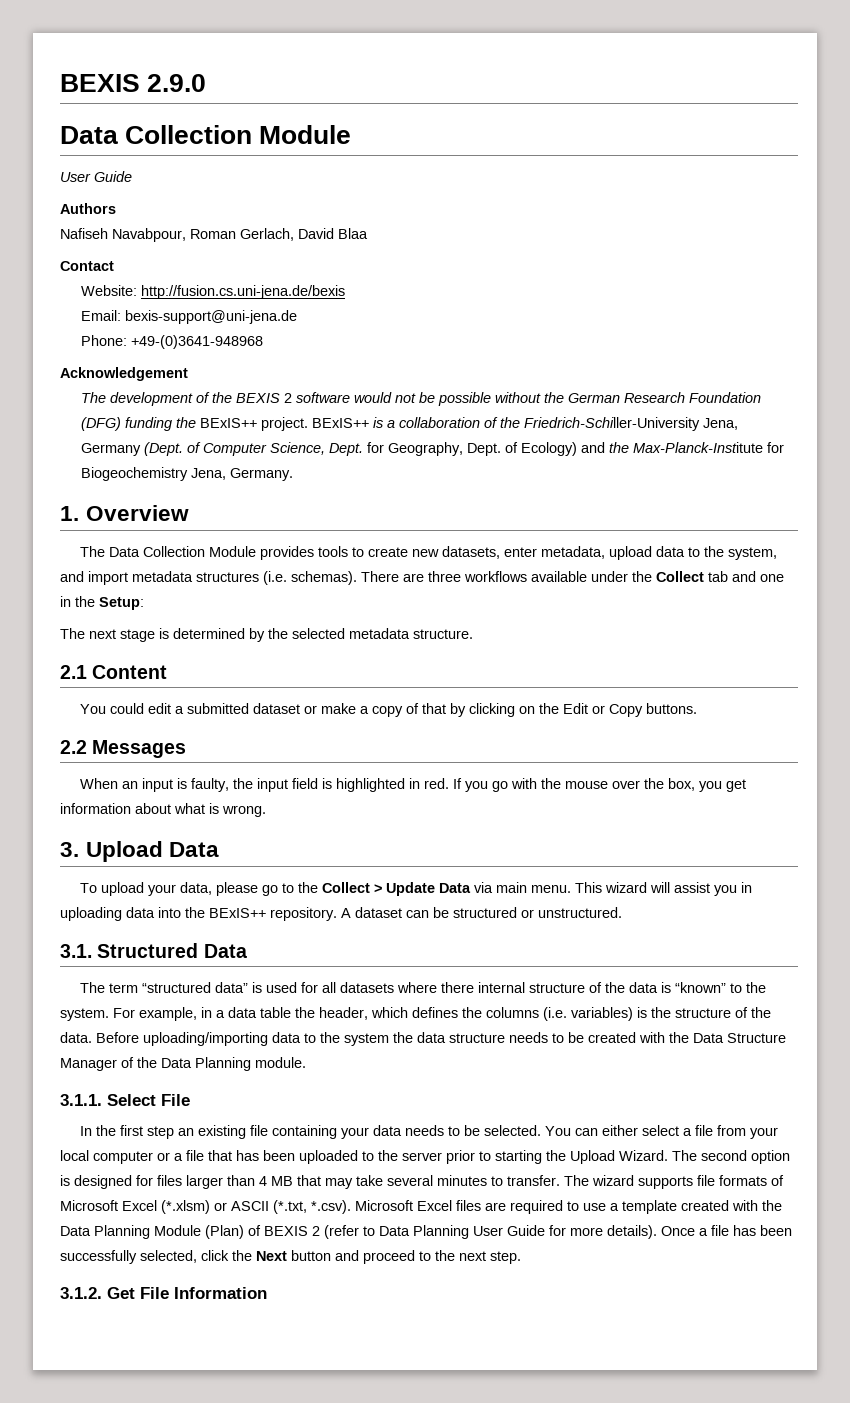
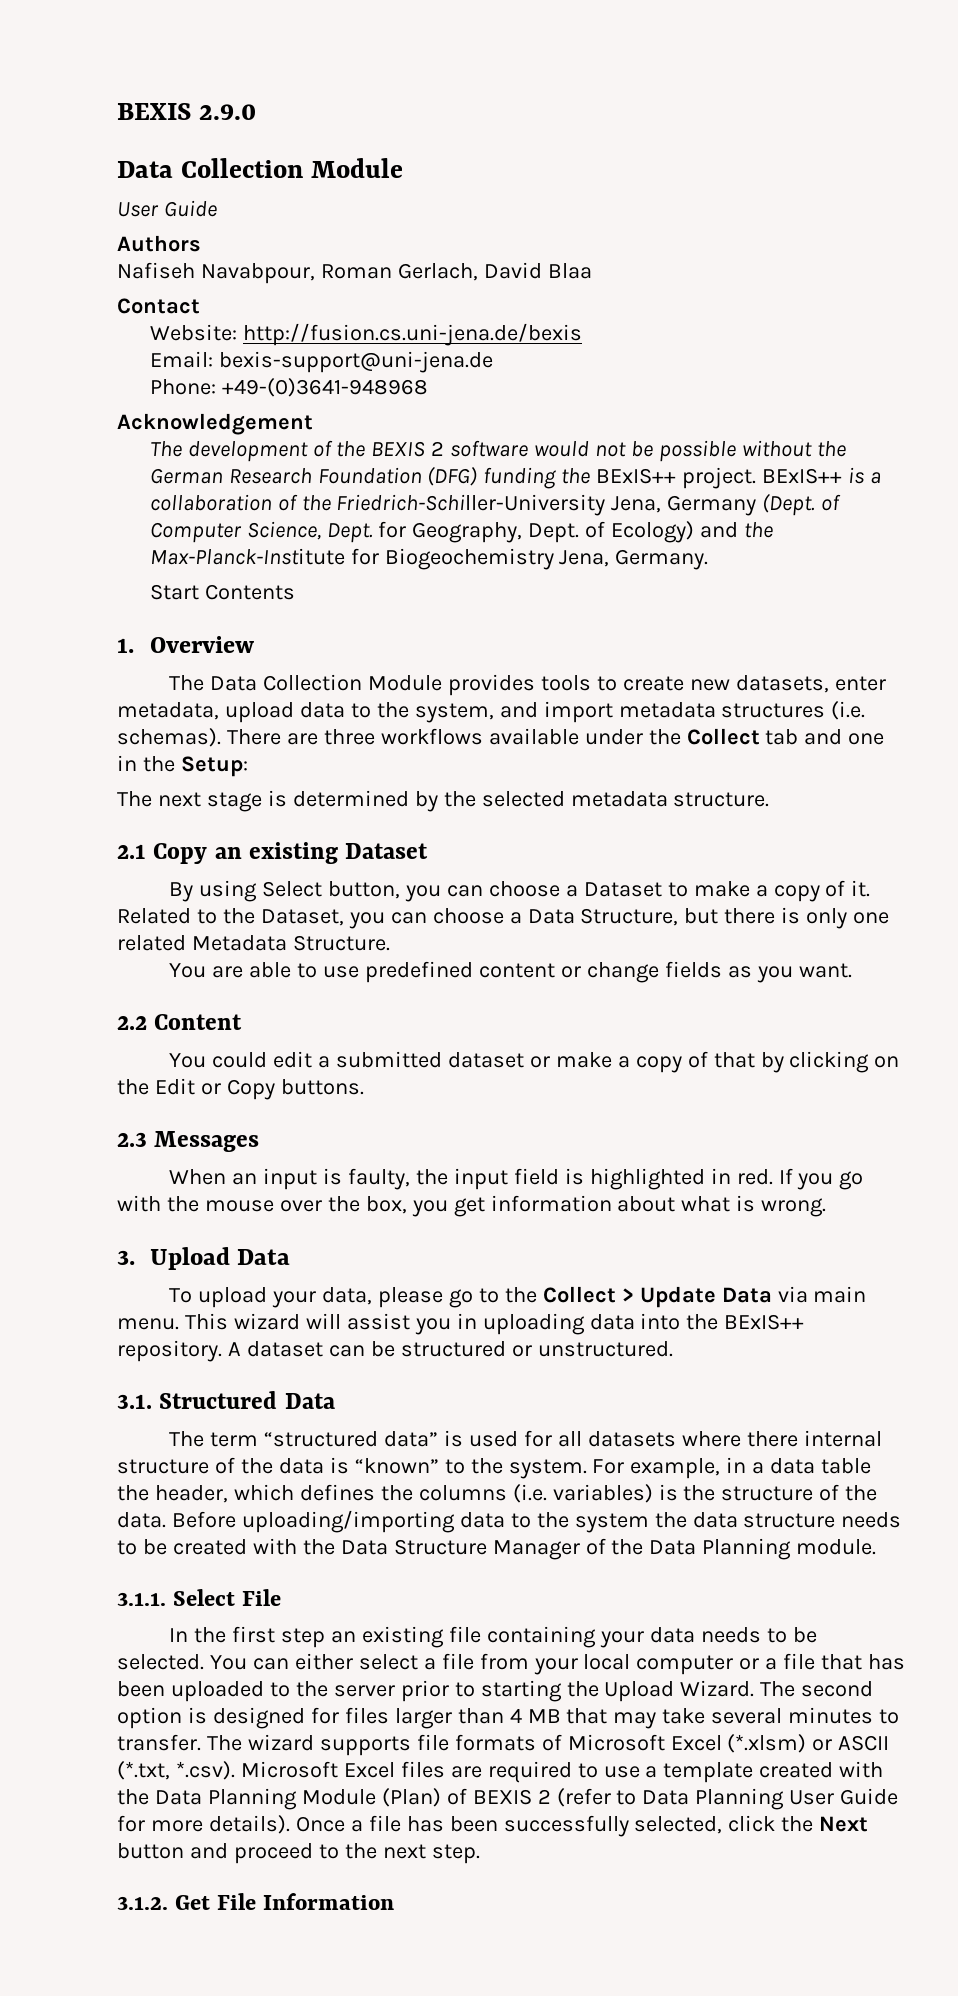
+ Start Contents
- 2.1 Content
+ 2.1 Copy an existing Dataset
+ By using Select button, you can choose a Dataset to make a copy of it. Related to the Dataset, you can choose a Data Structure, but there is only one related Metadata Structure.
+ You are able to use predefined content or change fields as you want.
+ 2.2 Content
- 2.2 Messages
+ 2.3 Messages

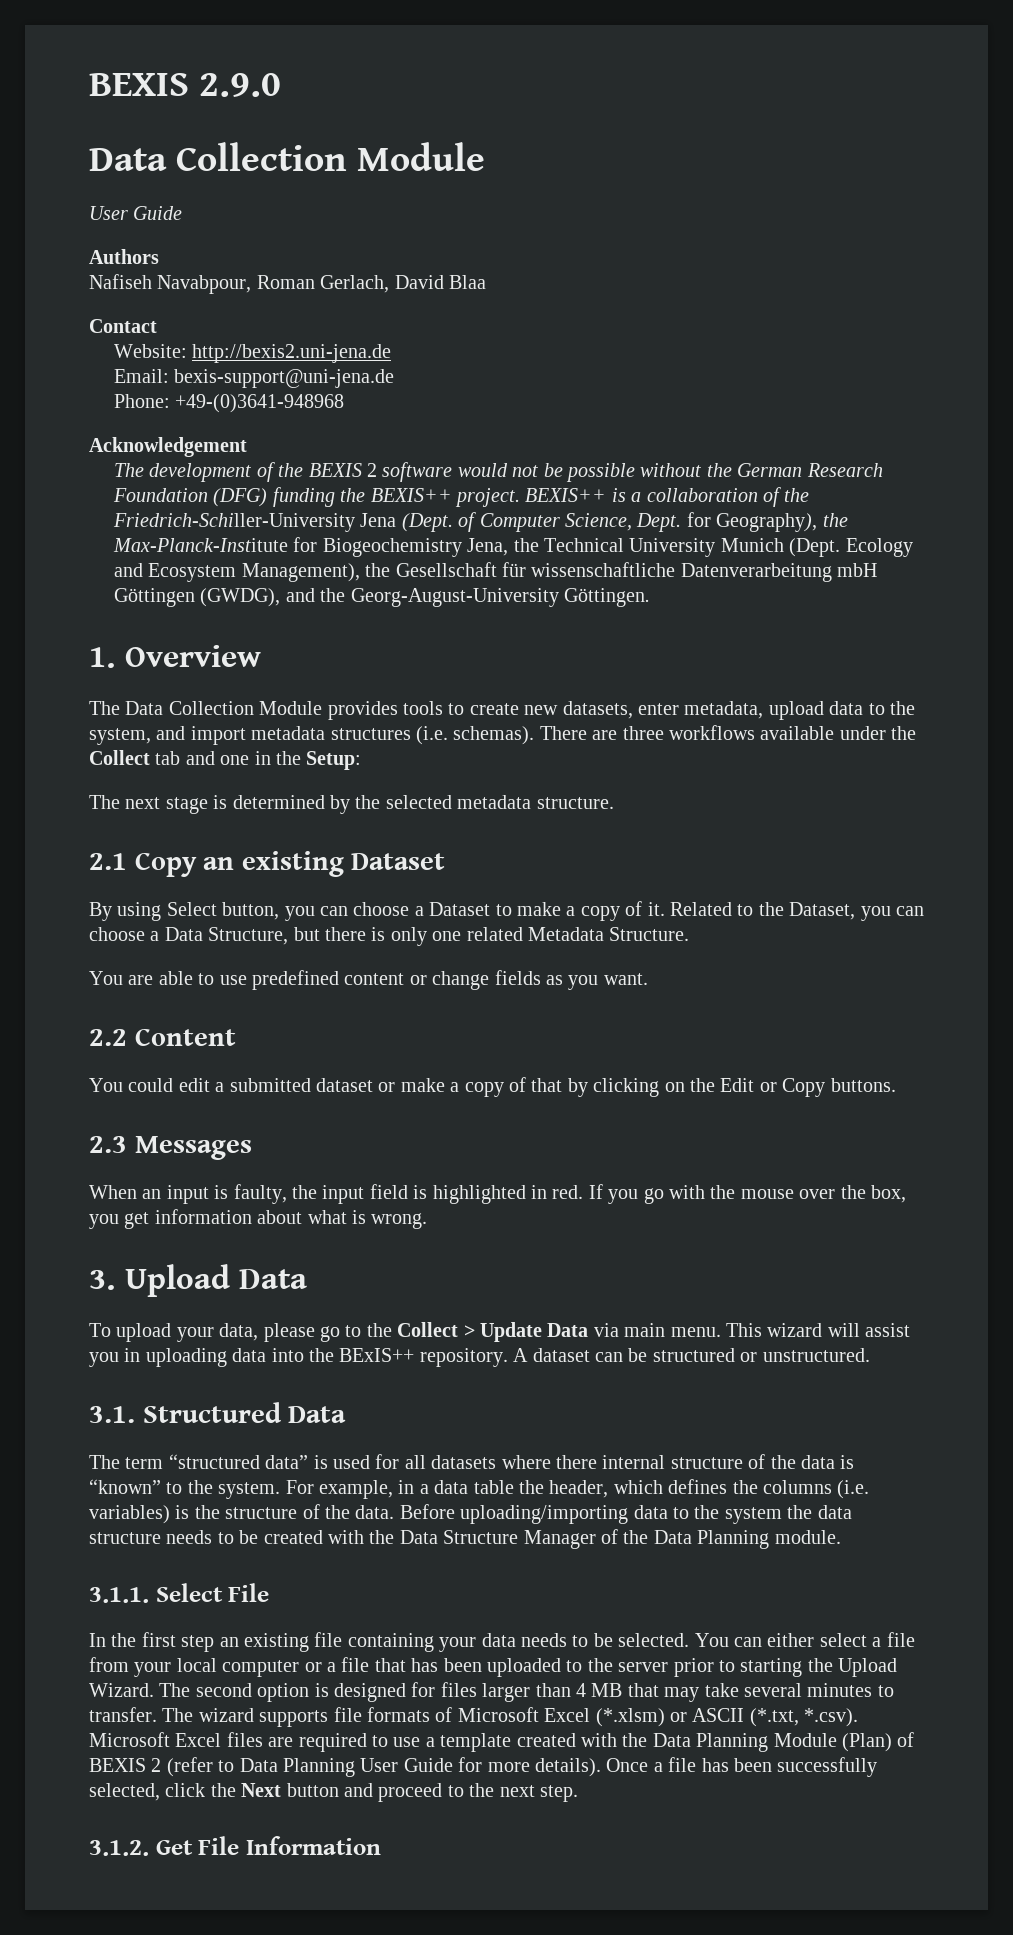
- Website: http://fusion.cs.uni-jena.de/bexis
+ Website: http://bexis2.uni-jena.de
- The development of the BEXIS 2 software would not be possible without the German Research Foundation (DFG) funding the BExIS++ project. BExIS++ is a collaboration of the Friedrich-Schiller-University Jena, Germany (Dept. of Computer Science, Dept. for Geography, Dept. of Ecology) and the Max-Planck-Institute for Biogeochemistry Jena, Germany.
- Start Contents
+ The development of the BEXIS 2 software would not be possible without the German Research Foundation (DFG) funding the BEXIS++ project. BEXIS++ is a collaboration of the Friedrich-Schiller-University Jena (Dept. of Computer Science, Dept. for Geography), the Max-Planck-Institute for Biogeochemistry Jena, the Technical University Munich (Dept. Ecology and Ecosystem Management), the Gesellschaft für wissenschaftliche Datenverarbeitung mbH Göttingen (GWDG), and the Georg-August-University Göttingen.

